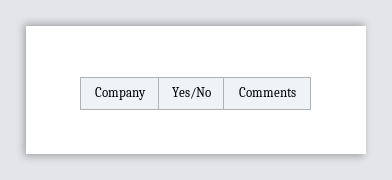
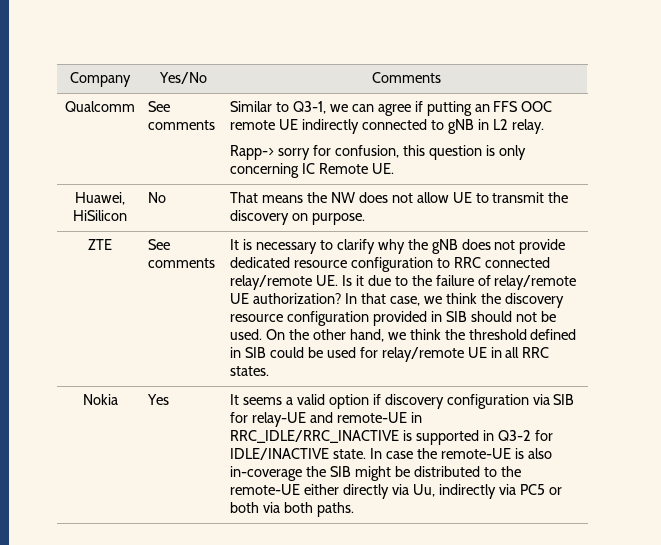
+ Qualcomm | See comments | Similar to Q3-1, we can agree if putting an FFS OOC remote UE indirectly connected to gNB in L2 relay.
+ Rapp-> sorry for confusion, this question is only concerning IC Remote UE.
+ Huawei, HiSilicon | No | That means the NW does not allow UE to transmit the discovery on purpose.
+ ZTE | See comments | It is necessary to clarify why the gNB does not provide dedicated resource configuration to RRC connected relay/remote UE. Is it due to the failure of relay/remote UE authorization? In that case, we think the discovery resource configuration provided in SIB should not be used. On the other hand, we think the threshold defined in SIB could be used for relay/remote UE in all RRC states.
+ Nokia | Yes | It seems a valid option if discovery configuration via SIB for relay-UE and remote-UE in RRC_IDLE/RRC_INACTIVE is supported in Q3-2 for IDLE/INACTIVE state. In case the remote-UE is also in-coverage the SIB might be distributed to the remote-UE either directly via Uu, indirectly via PC5 or both via both paths.

